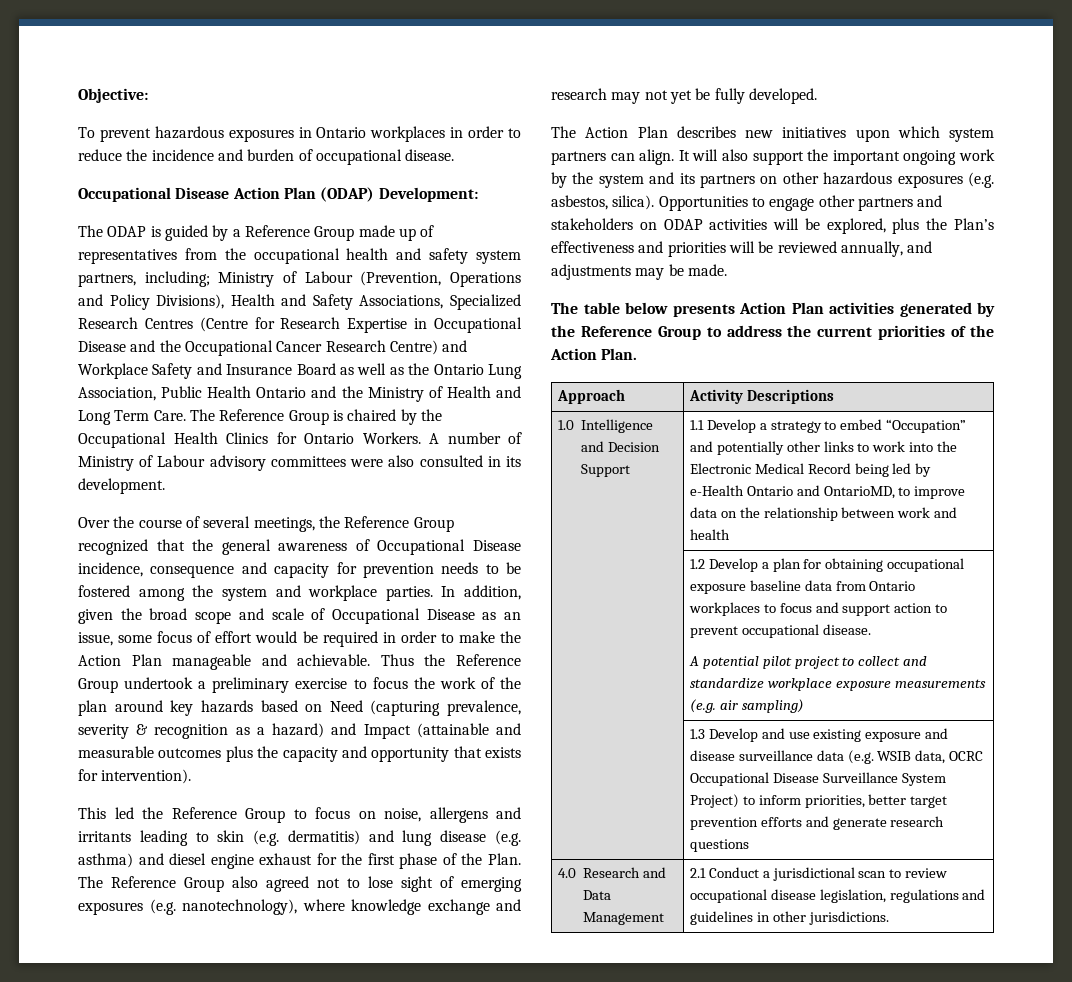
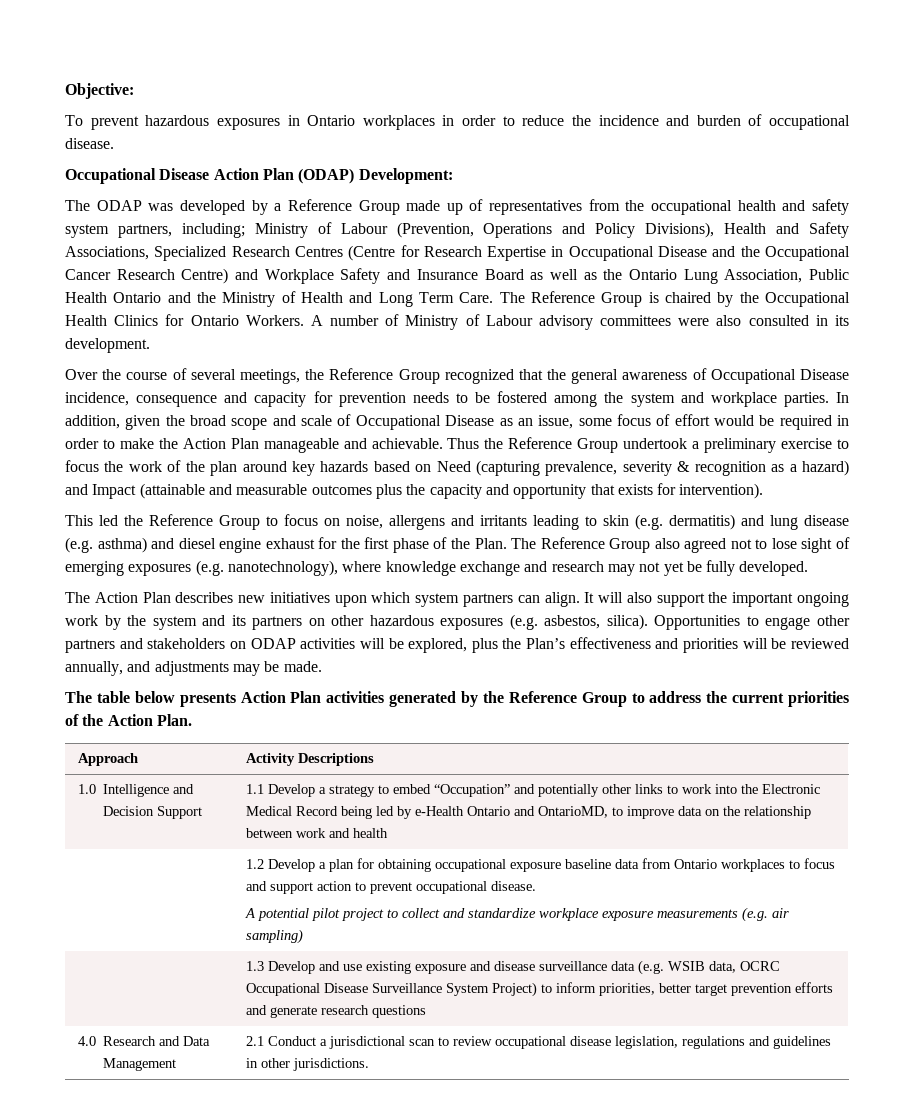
- The ODAP is guided by a Reference Group made up of representatives from the occupational health and safety system partners, including;
+ The ODAP was developed by a Reference Group made up of representatives from the occupational health and safety system partners, including;

